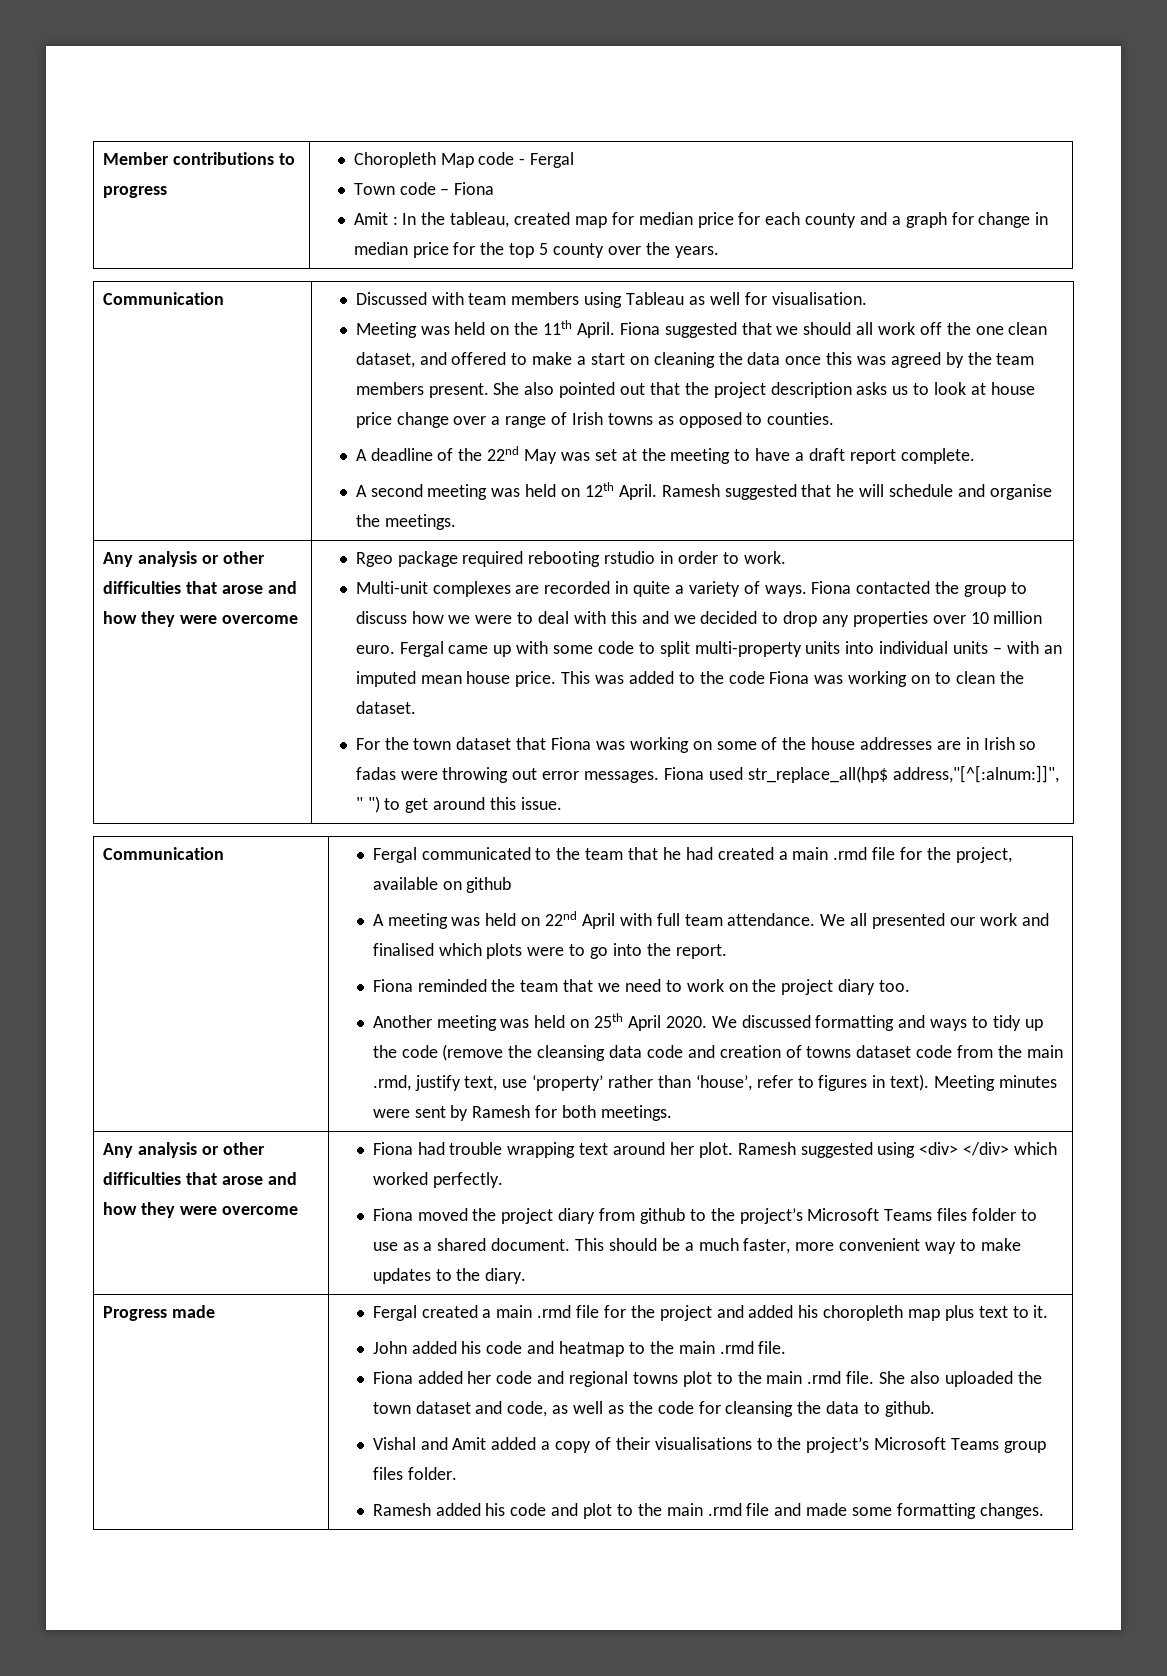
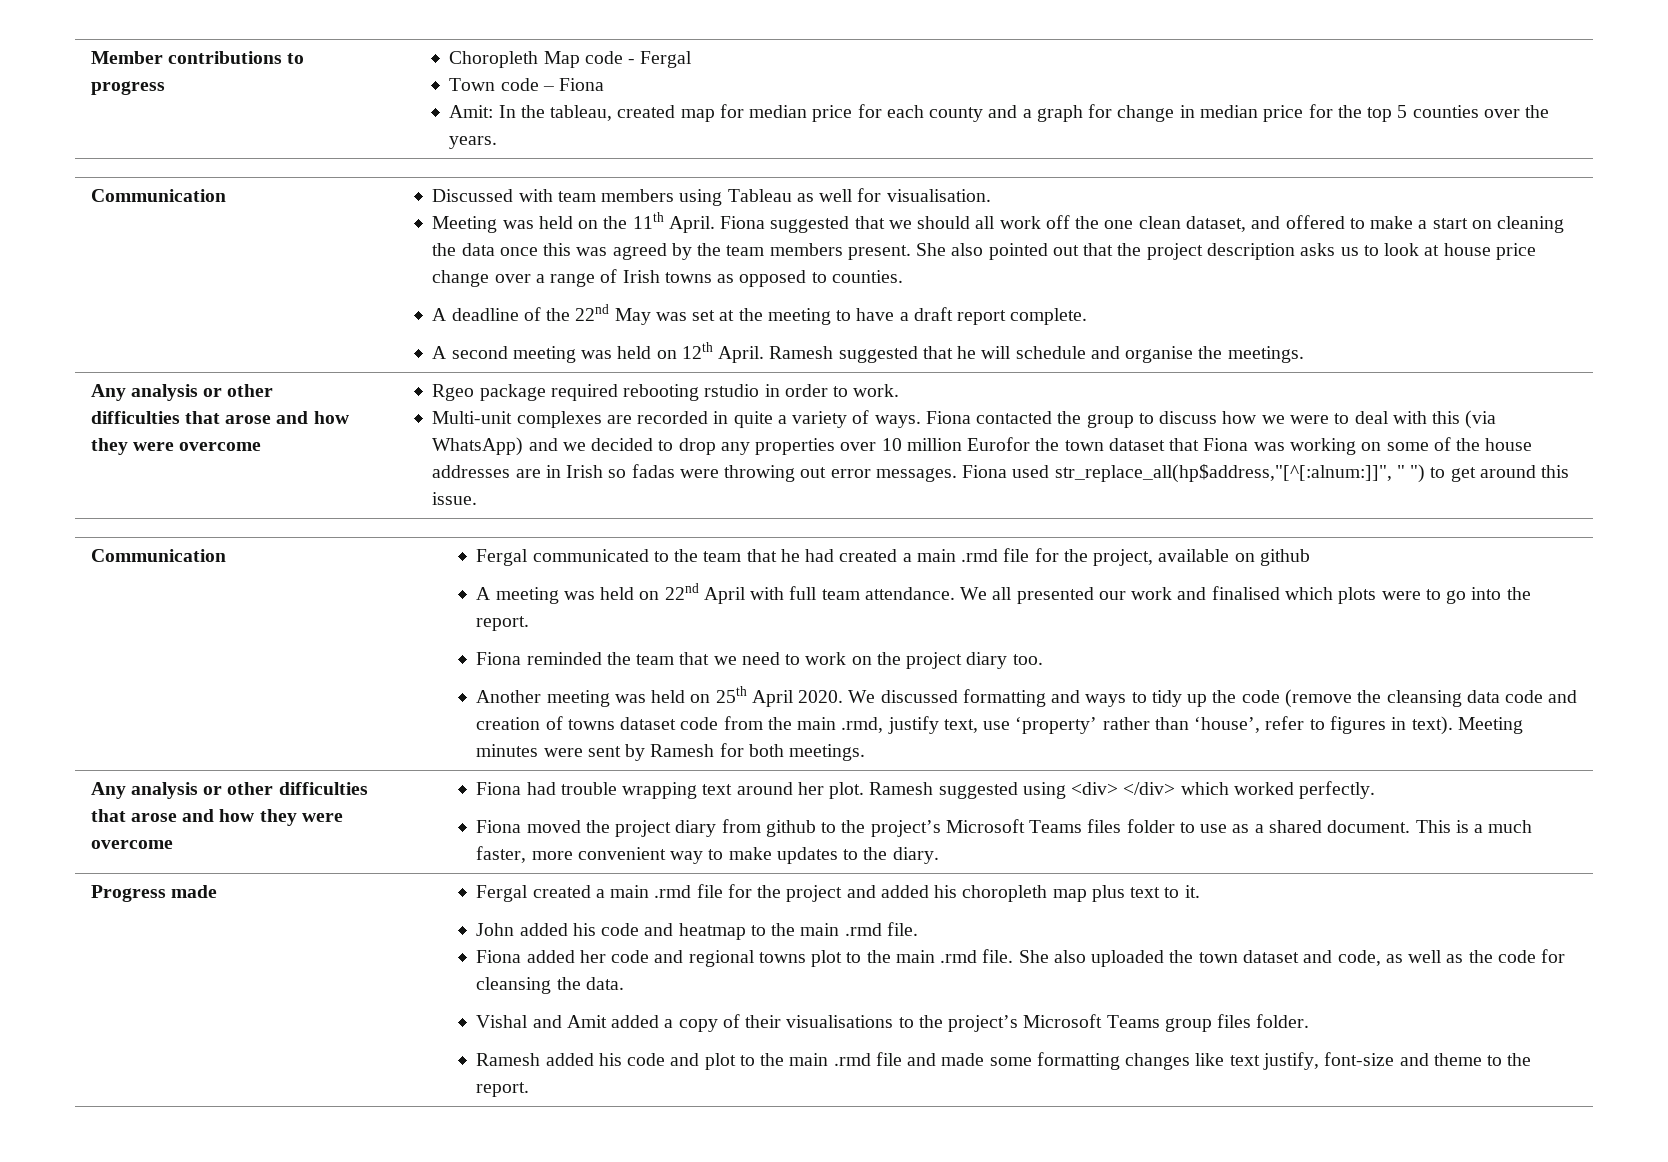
- Amit : In the tableau, created map for median price for each county and a graph for change in median price for the top 5 county over the years.
+ Amit: In the tableau, created map for median price for each county and a graph for change in median price for the top 5 counties over the years.
- Fiona contacted the group to discuss how we were to deal with this and we decided to drop any properties over 10 million euro. Fergal came up with some code to split multi-property units into individual units – with an imputed mean house price. This was added to the code Fiona was working on to clean the dataset.
- For the town dataset that Fiona was working on some of the house addresses are in Irish so fadas were throwing out error messages.
+ Fiona contacted the group to discuss how we were to deal with this (via WhatsApp) and we decided to drop any properties over 10 million Eurofor the town dataset that Fiona was working on some of the house addresses are in Irish so fadas were throwing out error messages.
- Fiona used str_replace_all(hp$ address,"[^[:alnum:]]", " ") to get around this issue.
+ Fiona used str_replace_all(hp$address,"[^[:alnum:]]", " ") to get around this issue.
- This should be a much faster, more convenient way to make updates to the diary.
+ This is a much faster, more convenient way to make updates to the diary.
- She also uploaded the town dataset and code, as well as the code for cleansing the data to github.
+ She also uploaded the town dataset and code, as well as the code for cleansing the data.
- Ramesh added his code and plot to the main .rmd file and made some formatting changes.
+ Ramesh added his code and plot to the main .rmd file and made some formatting changes like text justify, font-size and theme to the report.

